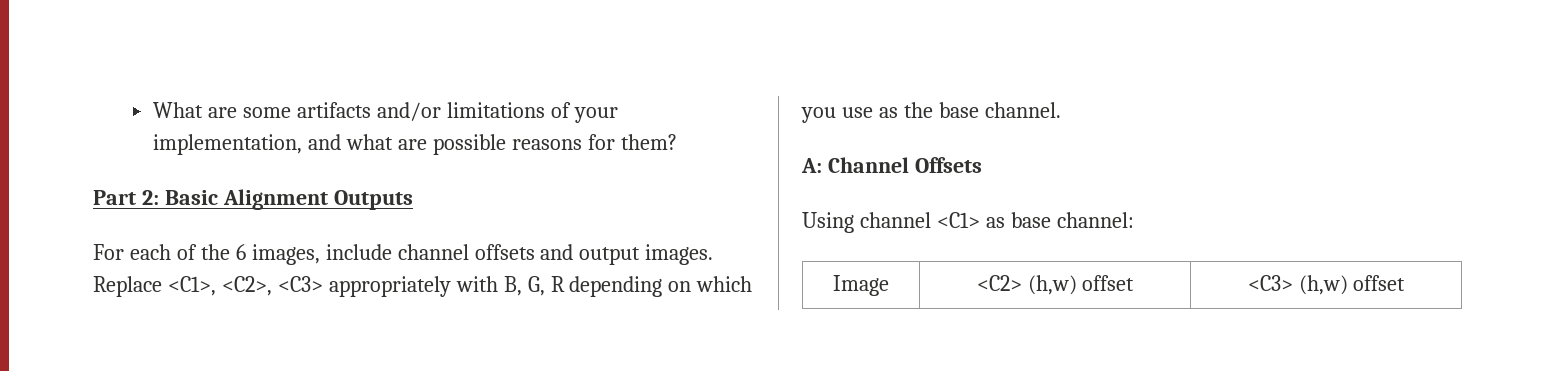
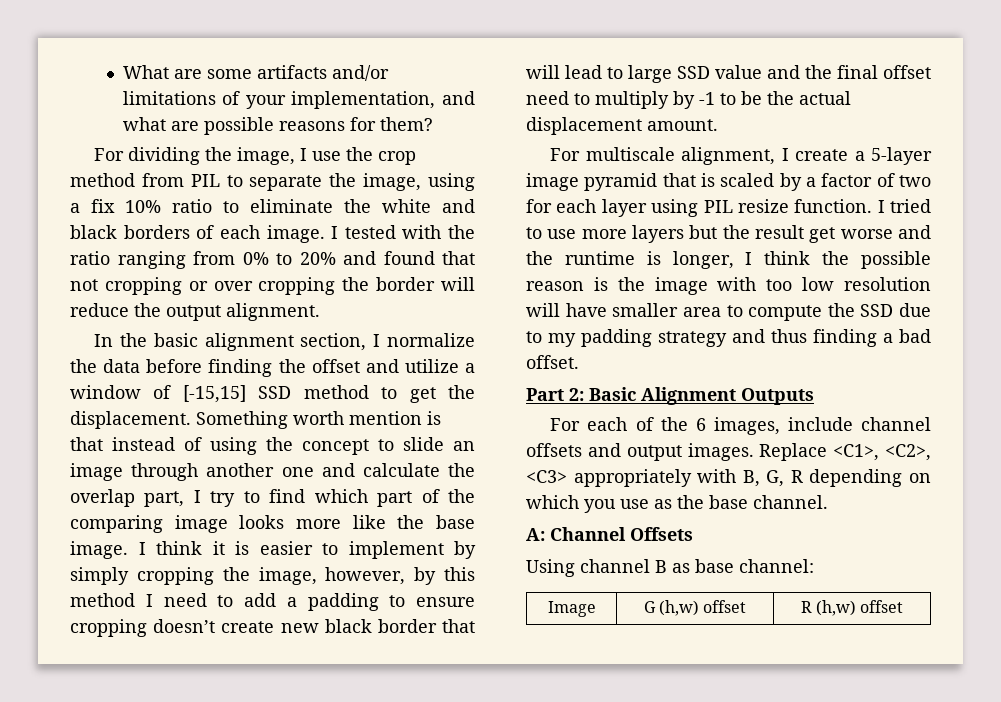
+ For dividing the image, I use the crop method from PIL to separate the image, using a fix 10% ratio to eliminate the white and black borders of each image. I tested with the ratio ranging from 0% to 20% and found that not cropping or over cropping the border will reduce the output alignment.
+ In the basic alignment section, I normalize the data before finding the offset and utilize a window of [-15,15] SSD method to get the displacement. Something worth mention is that instead of using the concept to slide an image through another one and calculate the overlap part, I try to find which part of the comparing image looks more like the base image. I think it is easier to implement by simply cropping the image, however, by this method I need to add a padding to ensure cropping doesn’t create new black border that will lead to large SSD value and the final offset need to multiply by -1 to be the actual displacement amount.
+ For multiscale alignment, I create a 5-layer image pyramid that is scaled by a factor of two for each layer using PIL resize function. I tried to use more layers but the result get worse and the runtime is longer, I think the possible reason is the image with too low resolution will have smaller area to compute the SSD due to my padding strategy and thus finding a bad offset.
- Using channel <C1> as base channel:
+ Using channel B as base channel:
- Image | <C2> (h,w) offset | <C3> (h,w) offset
+ Image | G (h,w) offset | R (h,w) offset

